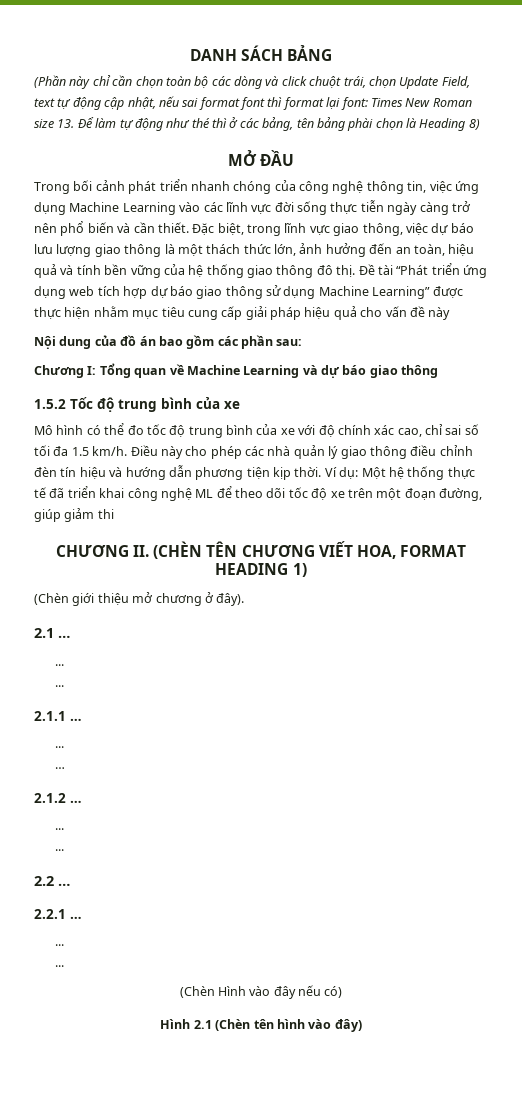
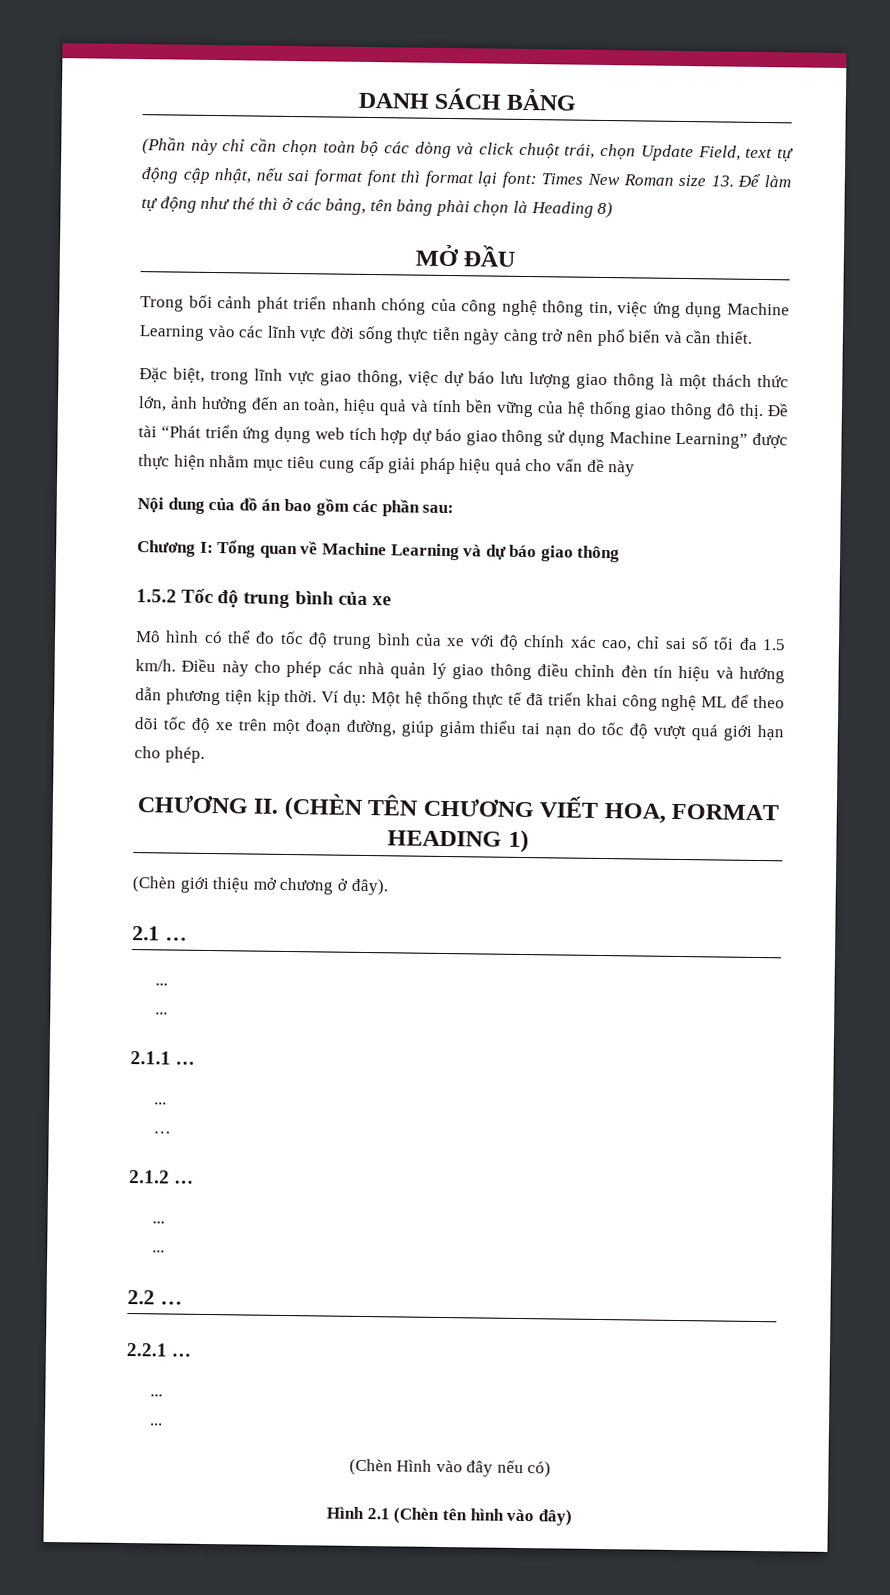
- Trong bối cảnh phát triển nhanh chóng của công nghệ thông tin, việc ứng dụng Machine Learning vào các lĩnh vực đời sống thực tiễn ngày càng trở nên phổ biến và cần thiết. Đặc biệt, trong lĩnh vực giao thông, việc dự báo lưu lượng giao thông là một thách thức lớn, ảnh hưởng đến an toàn, hiệu quả và tính bền vững của hệ thống giao thông đô thị.
+ Trong bối cảnh phát triển nhanh chóng của công nghệ thông tin, việc ứng dụng Machine Learning vào các lĩnh vực đời sống thực tiễn ngày càng trở nên phổ biến và cần thiết.
+ Đặc biệt, trong lĩnh vực giao thông, việc dự báo lưu lượng giao thông là một thách thức lớn, ảnh hưởng đến an toàn, hiệu quả và tính bền vững của hệ thống giao thông đô thị.
- Ví dụ: Một hệ thống thực tế đã triển khai công nghệ ML để theo dõi tốc độ xe trên một đoạn đường, giúp giảm thi
+ Ví dụ: Một hệ thống thực tế đã triển khai công nghệ ML để theo dõi tốc độ xe trên một đoạn đường, giúp giảm thiểu tai nạn do tốc độ vượt quá giới hạn cho phép.

